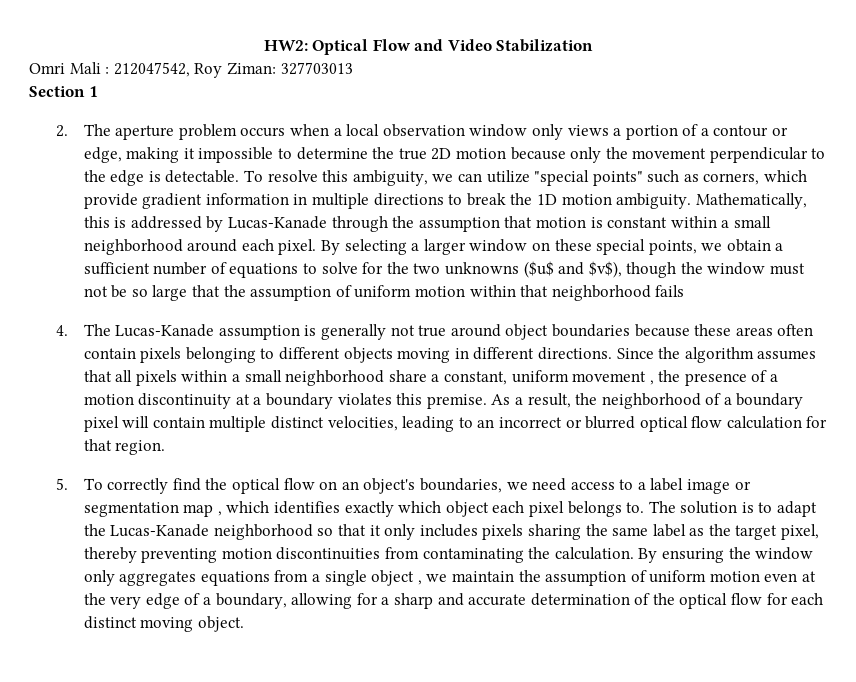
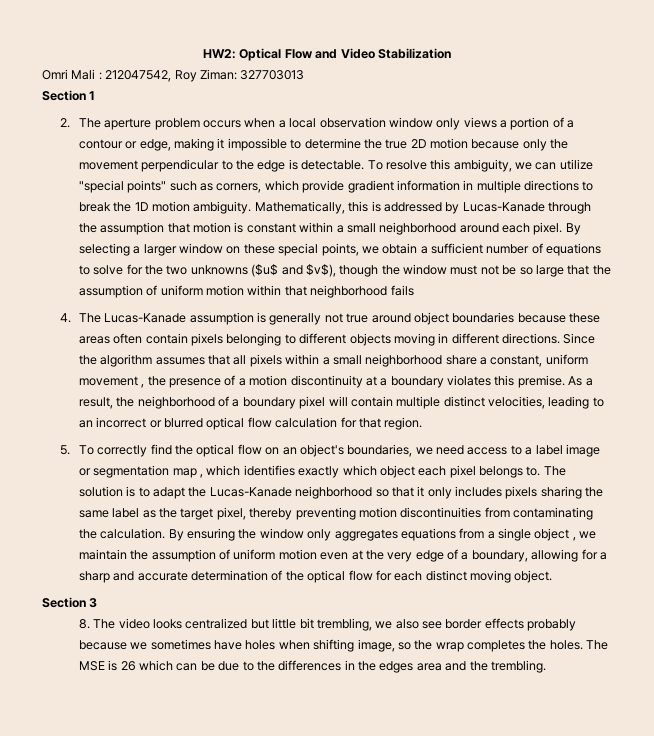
+ Section 3
+ 8. The video looks centralized but little bit trembling, we also see border effects probably because we sometimes have holes when shifting image, so the wrap completes the holes. The MSE is 26 which can be due to the differences in the edges area and the trembling.

